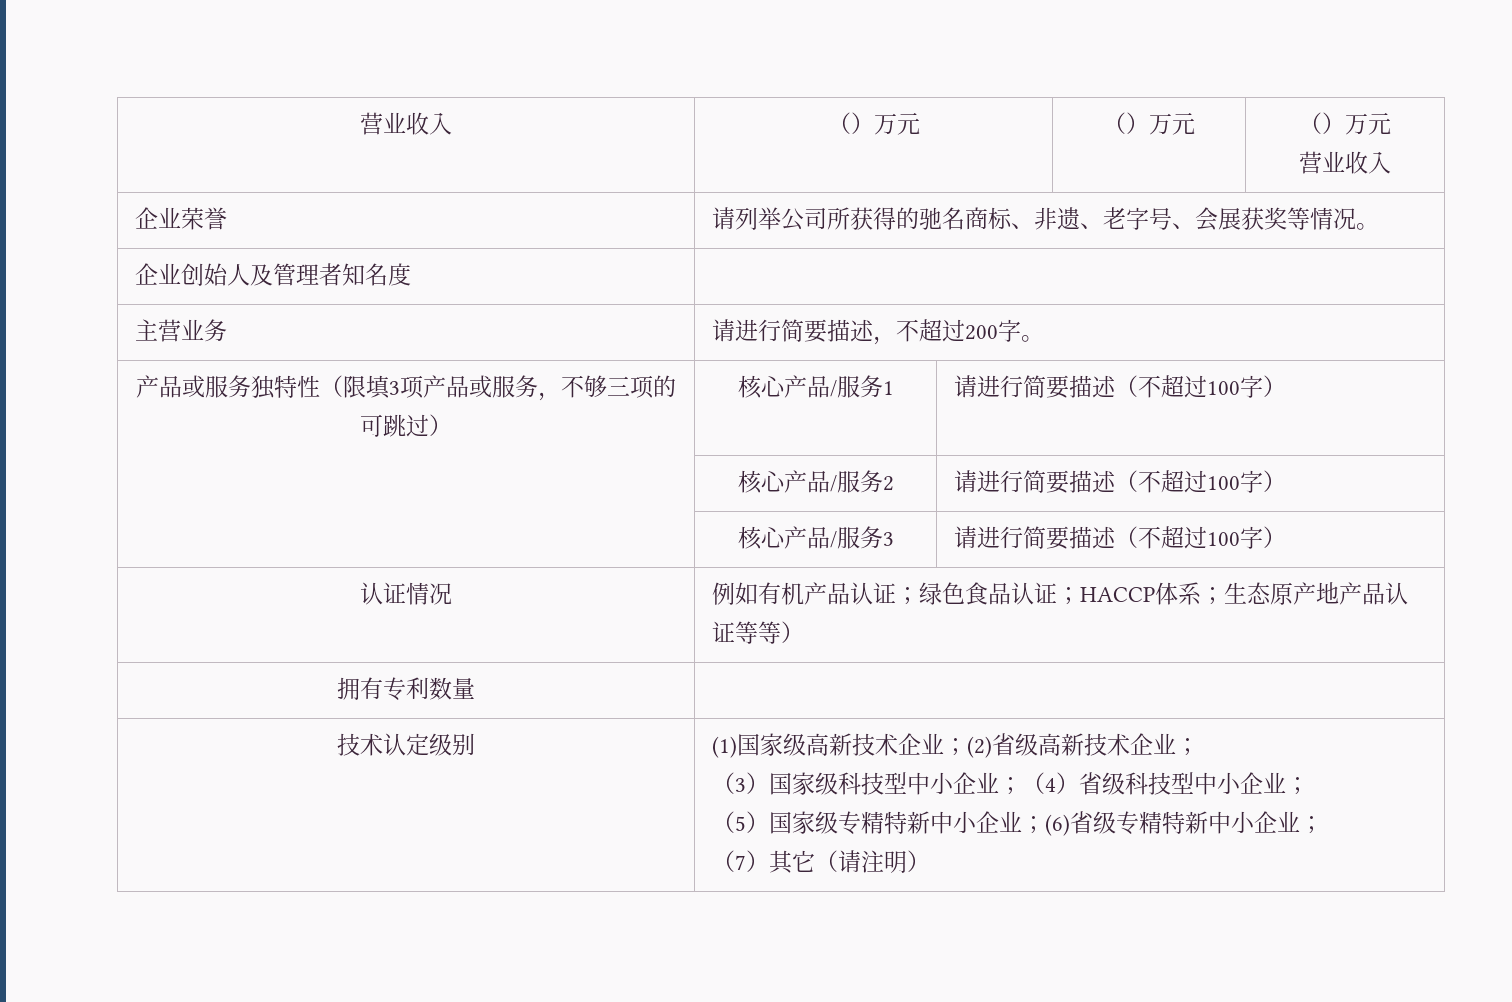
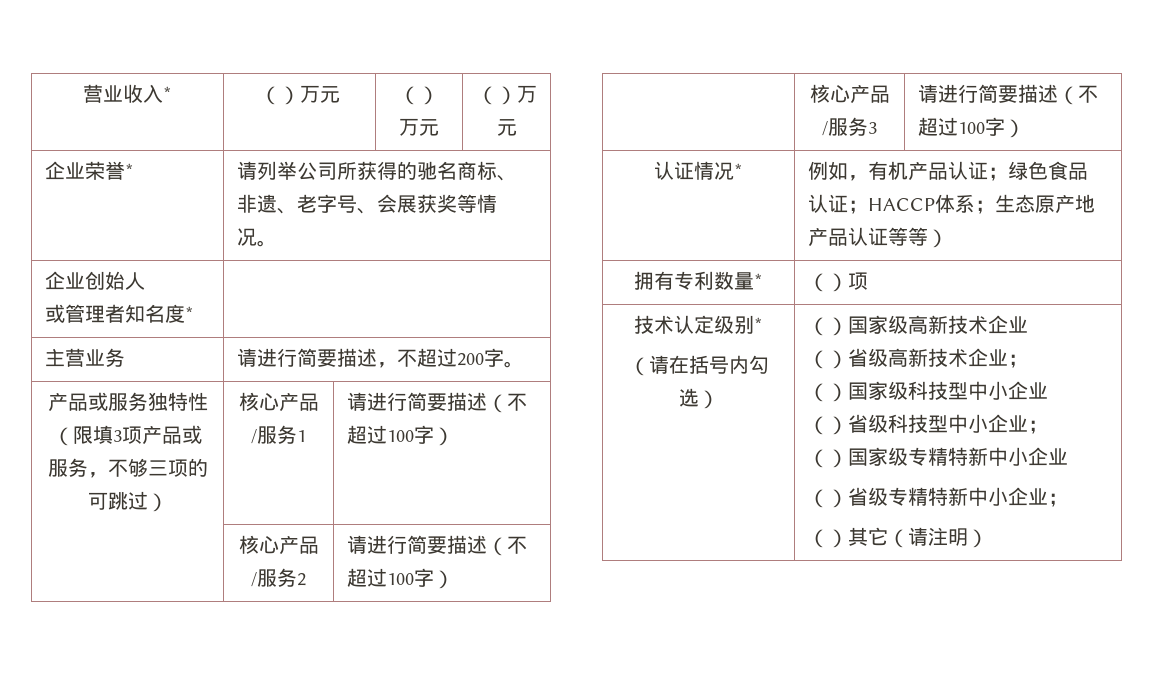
- 营业收入 | （）万元 | （）万元 | （）万元
- 营业收入
+ 营业收入* | （）万元 | （）万元 | （）万元
- 企业荣誉 | 请列举公司所获得的驰名商标、非遗、老字号、会展获奖等情况。
+ 企业荣誉* | 请列举公司所获得的驰名商标、非遗、老字号、会展获奖等情况。
- 企业创始人及管理者知名度 |
+ 企业创始人
+ 或管理者知名度* |
- 认证情况 | 例如有机产品认证；绿色食品认证；HACCP体系；生态原产地产品认证等等）
+ 认证情况* | 例如，有机产品认证；绿色食品认证；HACCP体系；生态原产地产品认证等等）
- 拥有专利数量 |
+ 拥有专利数量* | （）项
- 技术认定级别 | (1)国家级高新技术企业；(2)省级高新技术企业；
+ 技术认定级别*
+ （请在括号内勾选） | （）国家级高新技术企业
+ （）省级高新技术企业；
- （3）国家级科技型中小企业；（4）省级科技型中小企业；
+ （）国家级科技型中小企业
+ （）省级科技型中小企业；
- （5）国家级专精特新中小企业；(6)省级专精特新中小企业；
+ （）国家级专精特新中小企业
+ （）省级专精特新中小企业；
- （7）其它（请注明）
+ （）其它（请注明）

